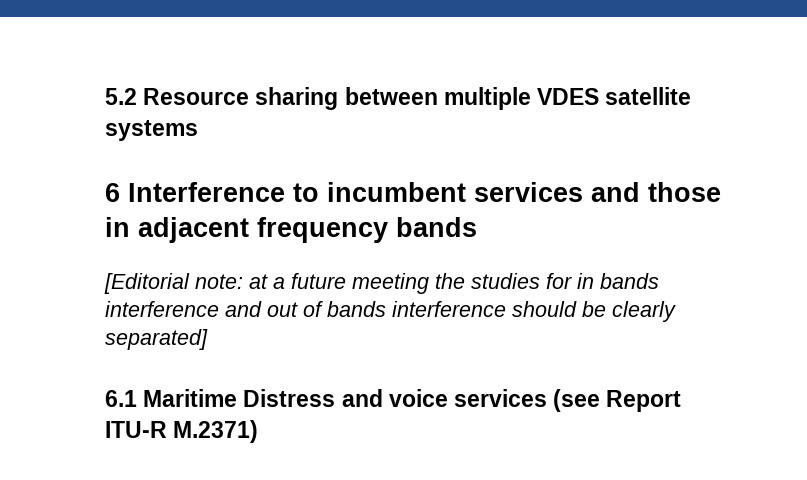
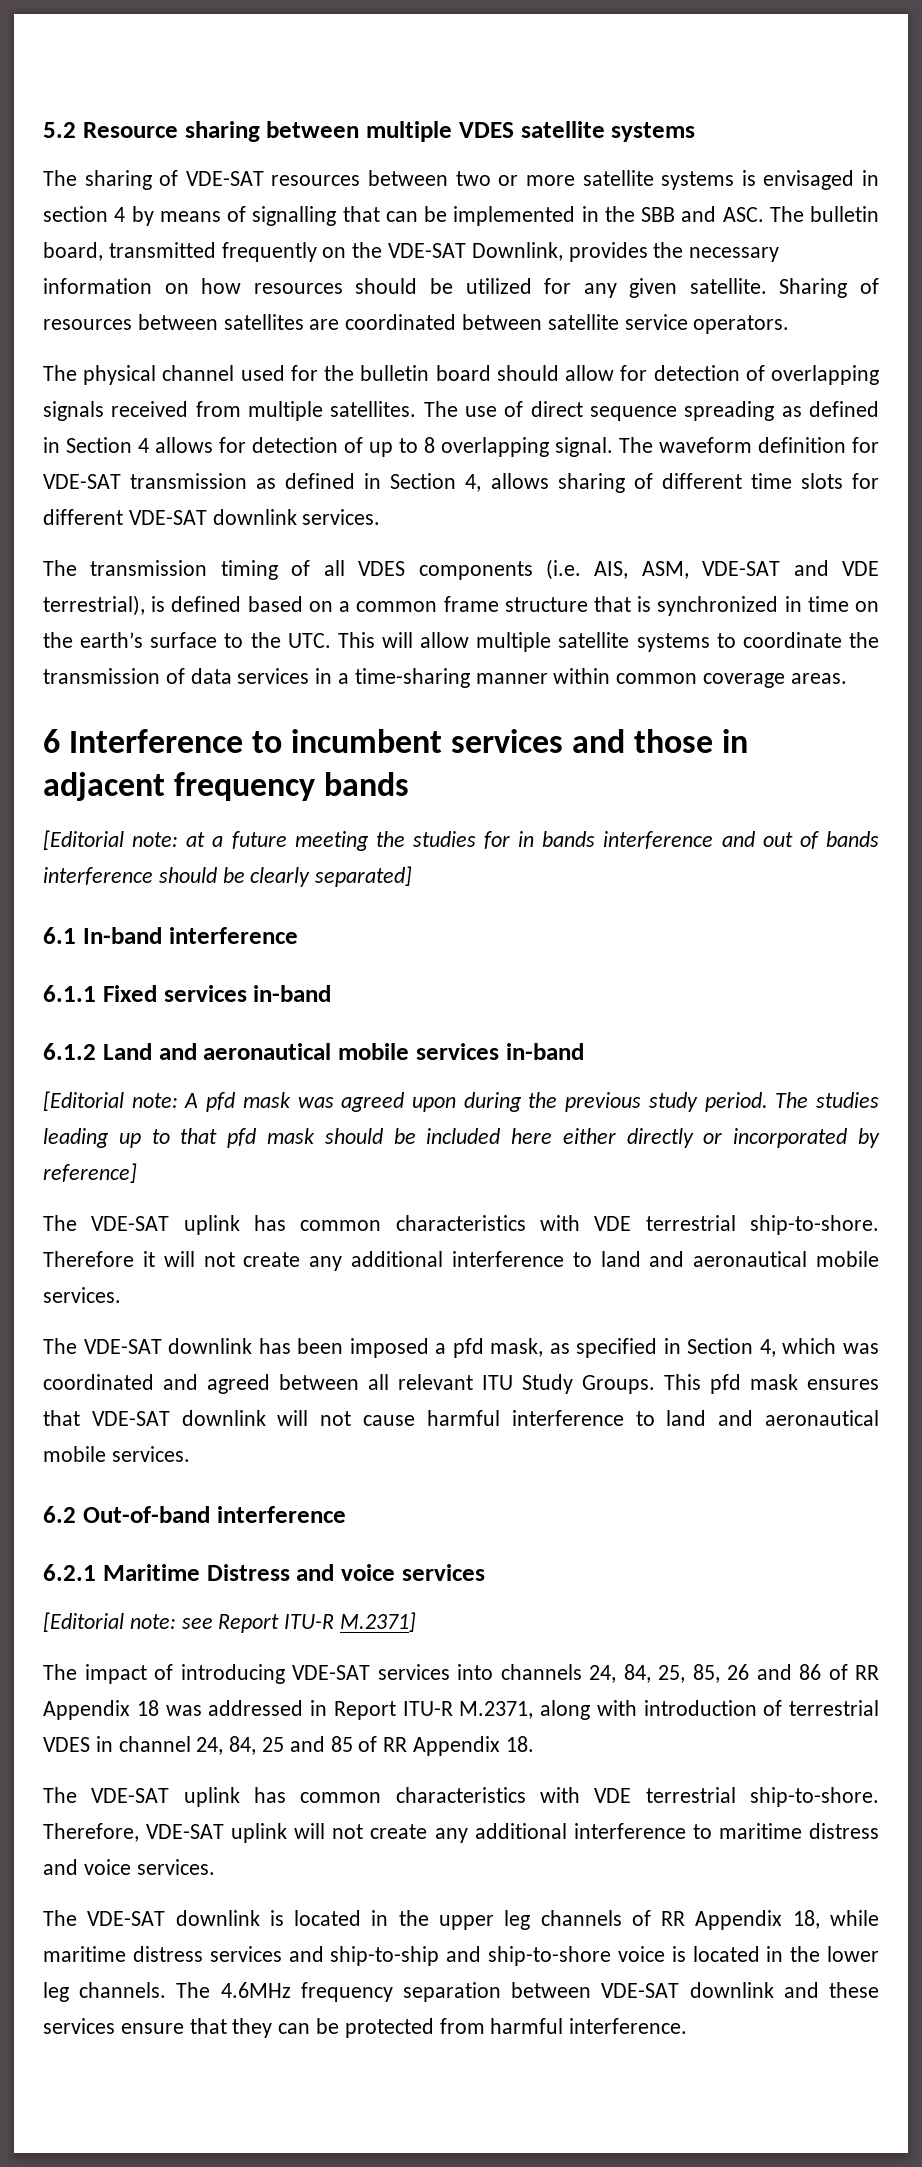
+ The sharing of VDE-SAT resources between two or more satellite systems is envisaged in section 4 by means of signalling that can be implemented in the SBB and ASC. The bulletin board, transmitted frequently on the VDE-SAT Downlink, provides the necessary information on how resources should be utilized for any given satellite. Sharing of resources between satellites are coordinated between satellite service operators.
+ The physical channel used for the bulletin board should allow for detection of overlapping signals received from multiple satellites. The use of direct sequence spreading as defined in Section 4 allows for detection of up to 8 overlapping signal. The waveform definition for VDE-SAT transmission as defined in Section 4, allows sharing of different time slots for different VDE-SAT downlink services.
+ The transmission timing of all VDES components (i.e. AIS, ASM, VDE-SAT and VDE terrestrial), is defined based on a common frame structure that is synchronized in time on the earth’s surface to the UTC. This will allow multiple satellite systems to coordinate the transmission of data services in a time-sharing manner within common coverage areas.
- 6.1 Maritime Distress and voice services (see Report ITU-R M.2371)
+ 6.1 In-band interference
+ 6.1.1 Fixed services in-band
+ 6.1.2 Land and aeronautical mobile services in-band
+ [Editorial note: A pfd mask was agreed upon during the previous study period. The studies leading up to that pfd mask should be included here either directly or incorporated by reference]
+ The VDE-SAT uplink has common characteristics with VDE terrestrial ship-to-shore. Therefore it will not create any additional interference to land and aeronautical mobile services.
+ The VDE-SAT downlink has been imposed a pfd mask, as specified in Section 4, which was coordinated and agreed between all relevant ITU Study Groups. This pfd mask ensures that VDE-SAT downlink will not cause harmful interference to land and aeronautical mobile services.
+ 6.2 Out-of-band interference
+ 6.2.1 Maritime Distress and voice services
+ [Editorial note: see Report ITU-R M.2371]
+ The impact of introducing VDE-SAT services into channels 24, 84, 25, 85, 26 and 86 of RR Appendix 18 was addressed in Report ITU-R M.2371, along with introduction of terrestrial VDES in channel 24, 84, 25 and 85 of RR Appendix 18.
+ The VDE-SAT uplink has common characteristics with VDE terrestrial ship-to-shore. Therefore, VDE-SAT uplink will not create any additional interference to maritime distress and voice services.
+ The VDE-SAT downlink is located in the upper leg channels of RR Appendix 18, while maritime distress services and ship-to-ship and ship-to-shore voice is located in the lower leg channels. The 4.6MHz frequency separation between VDE-SAT downlink and these services ensure that they can be protected from harmful interference.

